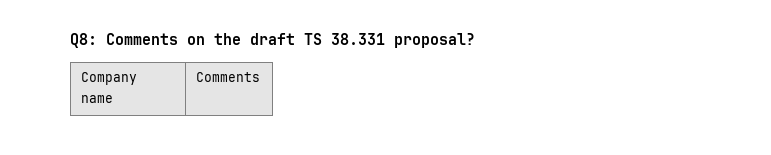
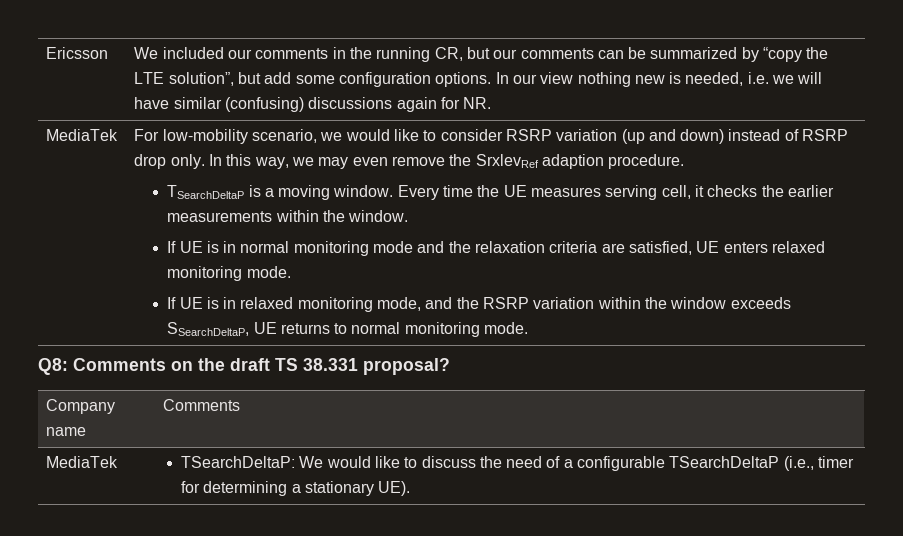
+ Ericsson | We included our comments in the running CR, but our comments can be summarized by “copy the LTE solution”, but add some configuration options. In our view nothing new is needed, i.e. we will have similar (confusing) discussions again for NR.
+ MediaTek | For low-mobility scenario, we would like to consider RSRP variation (up and down) instead of RSRP drop only. In this way, we may even remove the SrxlevRef adaption procedure.
+ TSearchDeltaP is a moving window. Every time the UE measures serving cell, it checks the earlier measurements within the window.
+ If UE is in normal monitoring mode and the relaxation criteria are satisfied, UE enters relaxed monitoring mode.
+ If UE is in relaxed monitoring mode, and the RSRP variation within the window exceeds SSearchDeltaP, UE returns to normal monitoring mode.
+ MediaTek | TSearchDeltaP: We would like to discuss the need of a configurable TSearchDeltaP (i.e., timer for determining a stationary UE).

